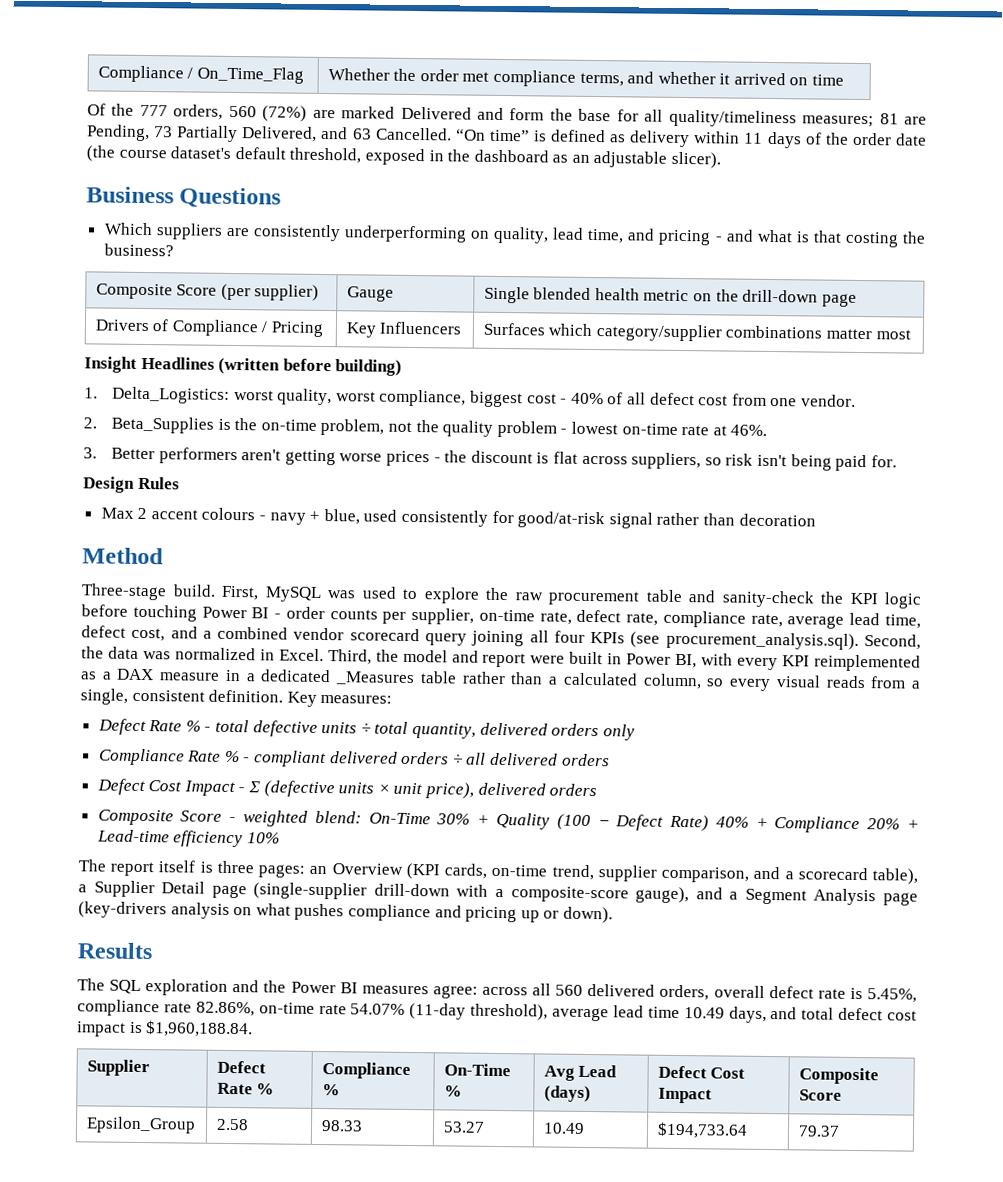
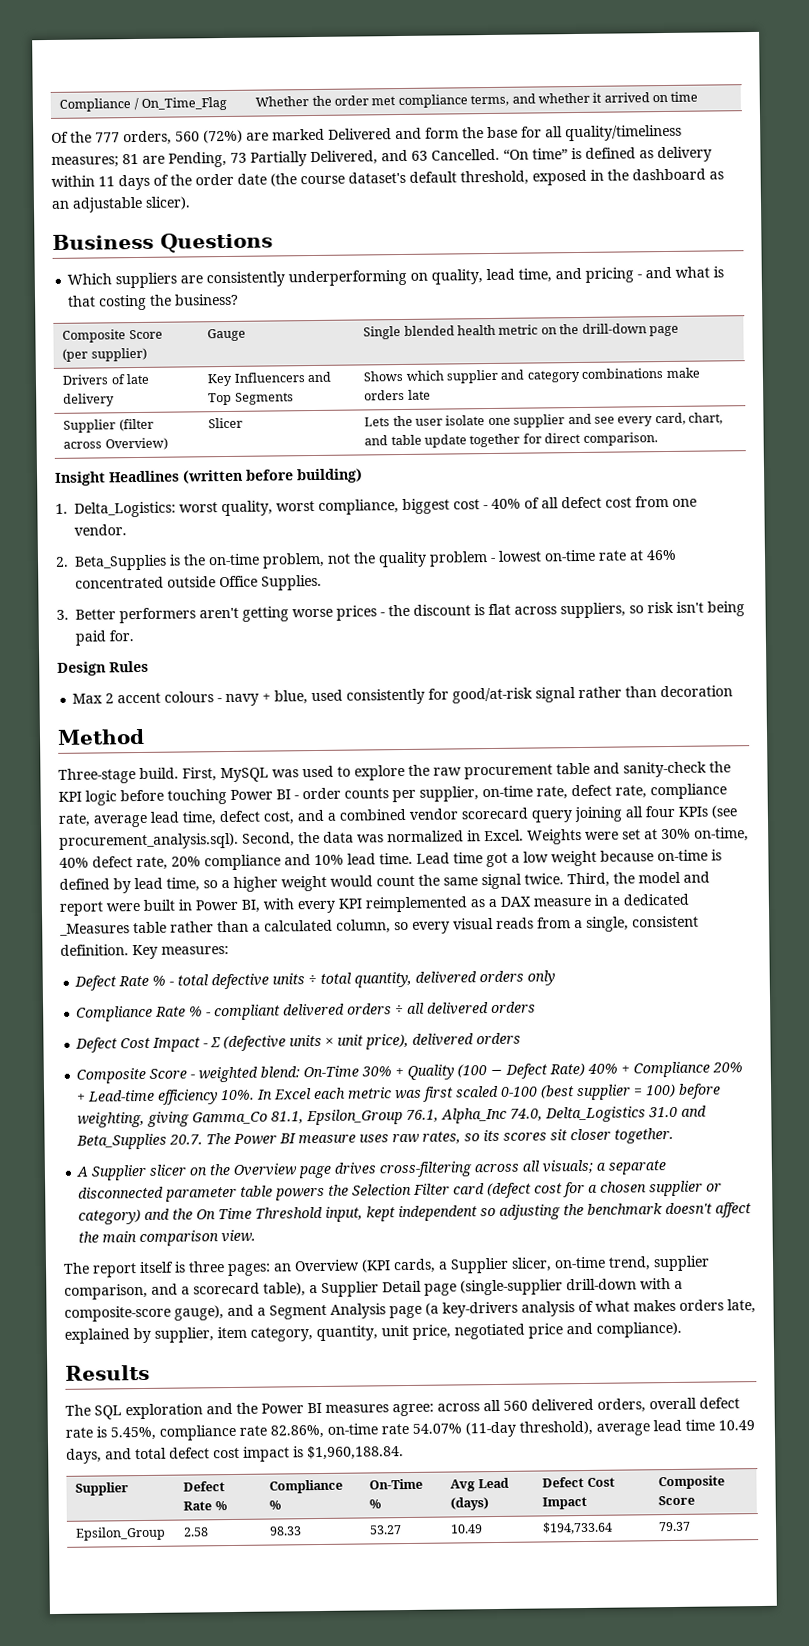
- Drivers of Compliance / Pricing | Key Influencers | Surfaces which category/supplier combinations matter most
+ Drivers of late delivery | Key Influencers and Top Segments | Shows which supplier and category combinations make orders late
+ Supplier (filter across Overview) | Slicer | Lets the user isolate one supplier and see every card, chart, and table update together for direct comparison.
- 2. Beta_Supplies is the on-time problem, not the quality problem - lowest on-time rate at 46%.
+ 2. Beta_Supplies is the on-time problem, not the quality problem - lowest on-time rate at 46% concentrated outside Office Supplies.
+ Weights were set at 30% on-time, 40% defect rate, 20% compliance and 10% lead time. Lead time got a low weight because on-time is defined by lead time, so a higher weight would count the same signal twice.
- Composite Score - weighted blend: On-Time 30% + Quality (100 − Defect Rate) 40% + Compliance 20% + Lead-time efficiency 10%
+ Composite Score - weighted blend: On-Time 30% + Quality (100 − Defect Rate) 40% + Compliance 20% + Lead-time efficiency 10%. In Excel each metric was first scaled 0-100 (best supplier = 100) before weighting, giving Gamma_Co 81.1, Epsilon_Group 76.1, Alpha_Inc 74.0, Delta_Logistics 31.0 and Beta_Supplies 20.7. The Power BI measure uses raw rates, so its scores sit closer together.
+ A Supplier slicer on the Overview page drives cross-filtering across all visuals; a separate disconnected parameter table powers the Selection Filter card (defect cost for a chosen supplier or category) and the On Time Threshold input, kept independent so adjusting the benchmark doesn't affect the main comparison view.
- The report itself is three pages: an Overview (KPI cards, on-time trend, supplier comparison, and a scorecard table), a Supplier Detail page (single-supplier drill-down with a composite-score gauge), and a Segment Analysis page (key-drivers analysis on what pushes compliance and pricing up or down).
+ The report itself is three pages: an Overview (KPI cards, a Supplier slicer, on-time trend, supplier comparison, and a scorecard table), a Supplier Detail page (single-supplier drill-down with a composite-score gauge), and a Segment Analysis page (a key-drivers analysis of what makes orders late, explained by supplier, item category, quantity, unit price, negotiated price and compliance).

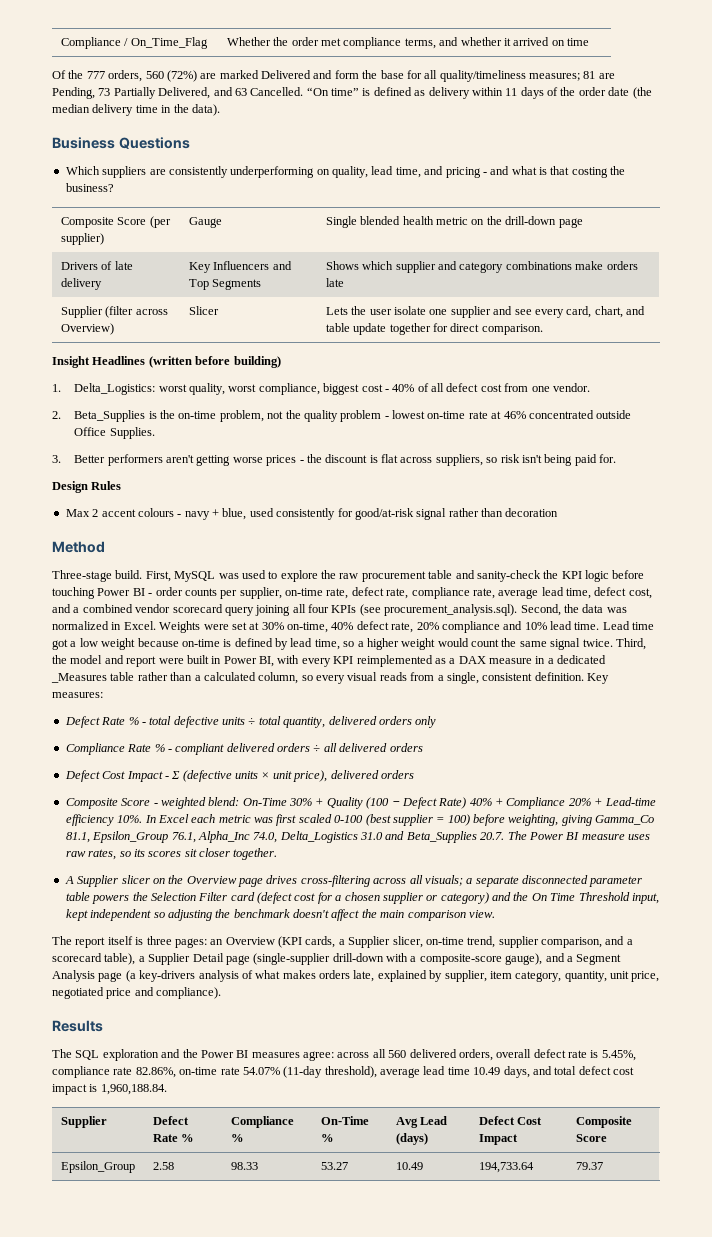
- “On time” is defined as delivery within 11 days of the order date (the course dataset's default threshold, exposed in the dashboard as an adjustable slicer).
+ “On time” is defined as delivery within 11 days of the order date (the median delivery time in the data).
- The SQL exploration and the Power BI measures agree: across all 560 delivered orders, overall defect rate is 5.45%, compliance rate 82.86%, on-time rate 54.07% (11-day threshold), average lead time 10.49 days, and total defect cost impact is $1,960,188.84.
+ The SQL exploration and the Power BI measures agree: across all 560 delivered orders, overall defect rate is 5.45%, compliance rate 82.86%, on-time rate 54.07% (11-day threshold), average lead time 10.49 days, and total defect cost impact is 1,960,188.84.
- Epsilon_Group | 2.58 | 98.33 | 53.27 | 10.49 | $194,733.64 | 79.37
+ Epsilon_Group | 2.58 | 98.33 | 53.27 | 10.49 | 194,733.64 | 79.37

